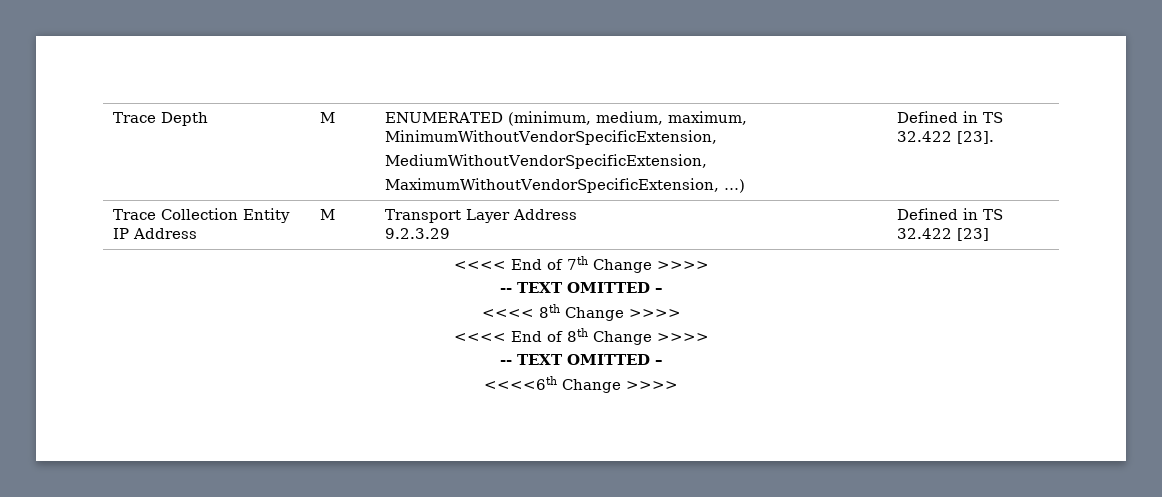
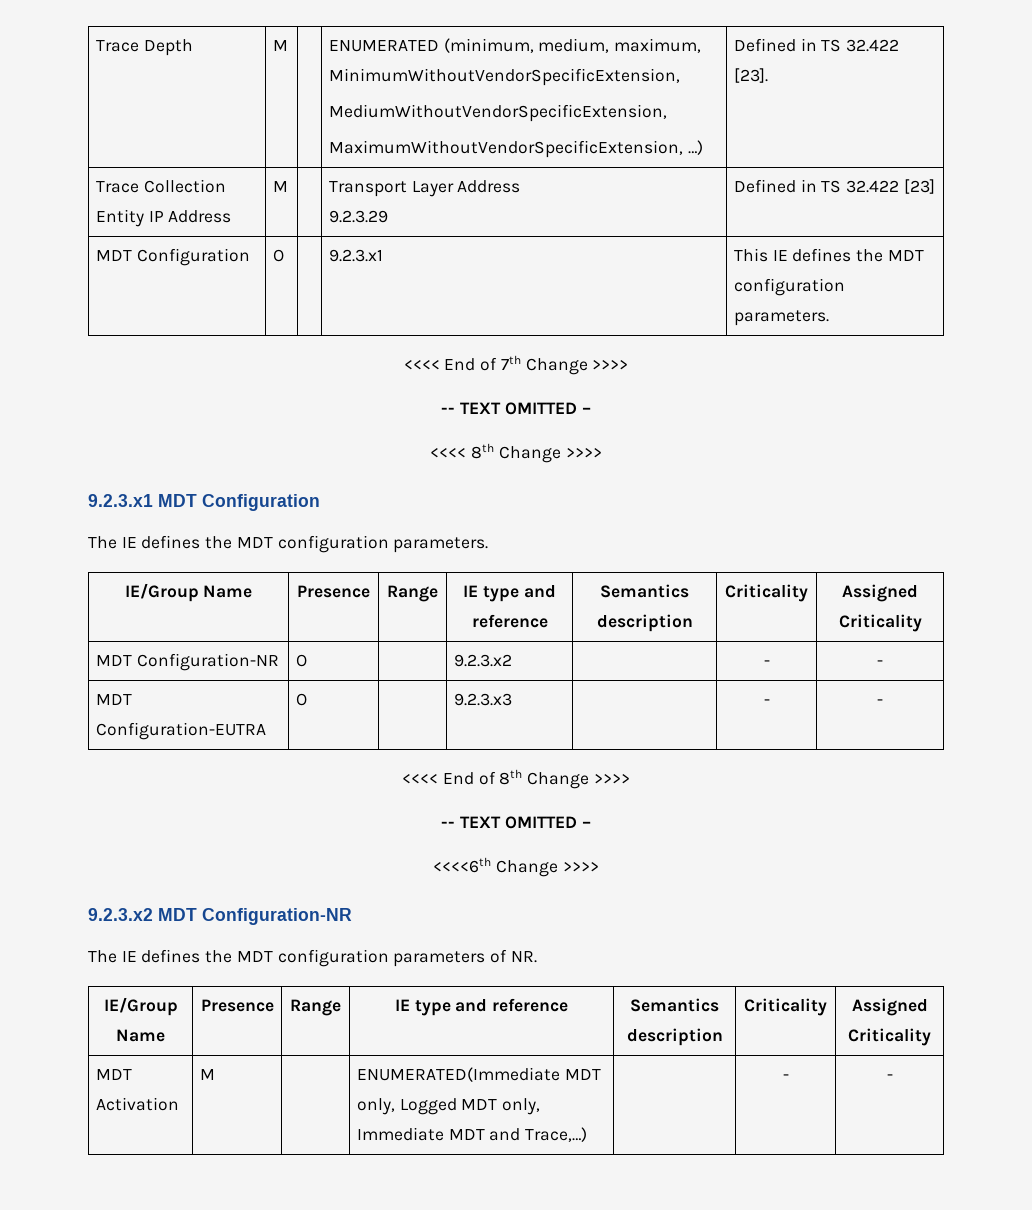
+ MDT Configuration | O | | 9.2.3.x1 | This IE defines the MDT configuration parameters.
+ 9.2.3.x1 MDT Configuration
+ The IE defines the MDT configuration parameters.
+ IE/Group Name | Presence | Range | IE type and reference | Semantics description | Criticality | Assigned Criticality
+ MDT Configuration-NR | O | | 9.2.3.x2 | | - | -
+ MDT Configuration-EUTRA | O | | 9.2.3.x3 | | - | -
+ 9.2.3.x2 MDT Configuration-NR
+ The IE defines the MDT configuration parameters of NR.
+ IE/Group Name | Presence | Range | IE type and reference | Semantics description | Criticality | Assigned Criticality
+ MDT Activation | M | | ENUMERATED(Immediate MDT only, Logged MDT only, Immediate MDT and Trace,…) | | - | -

